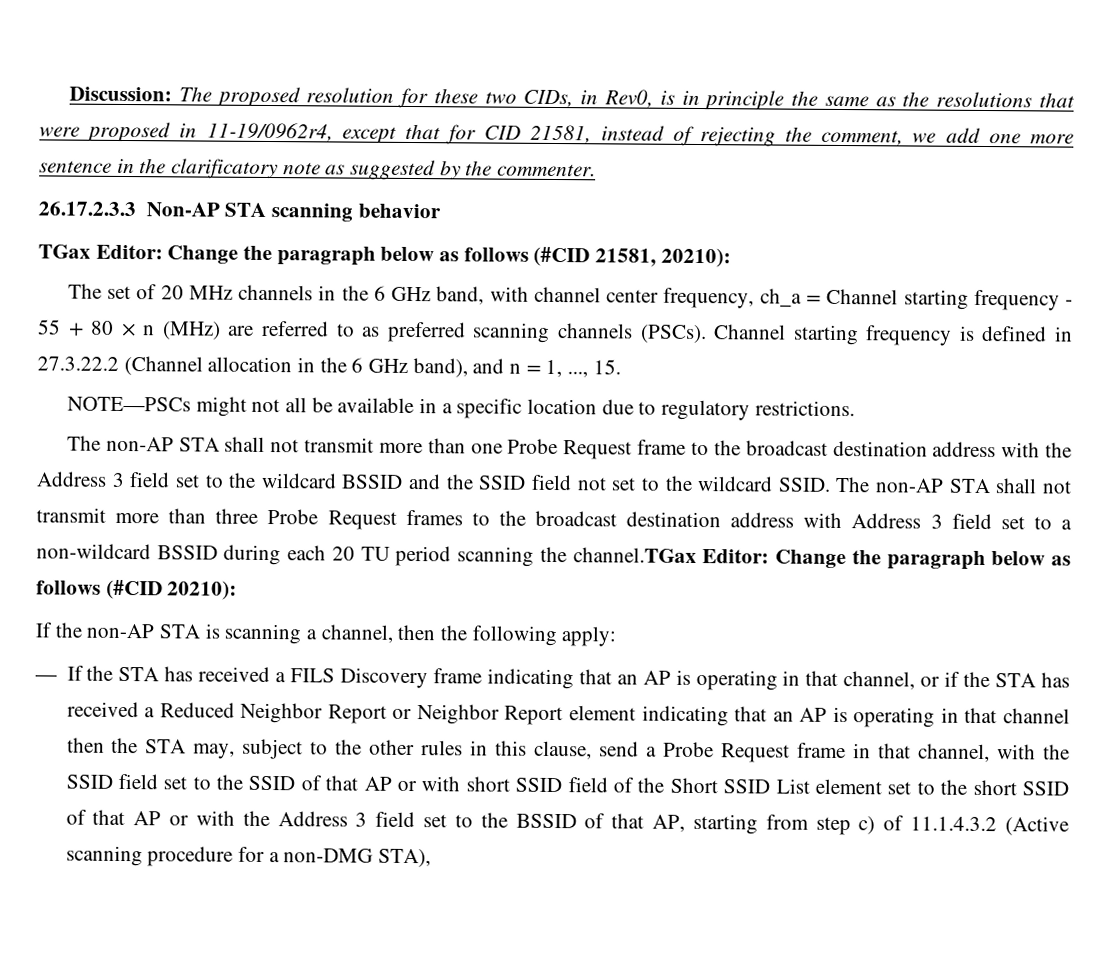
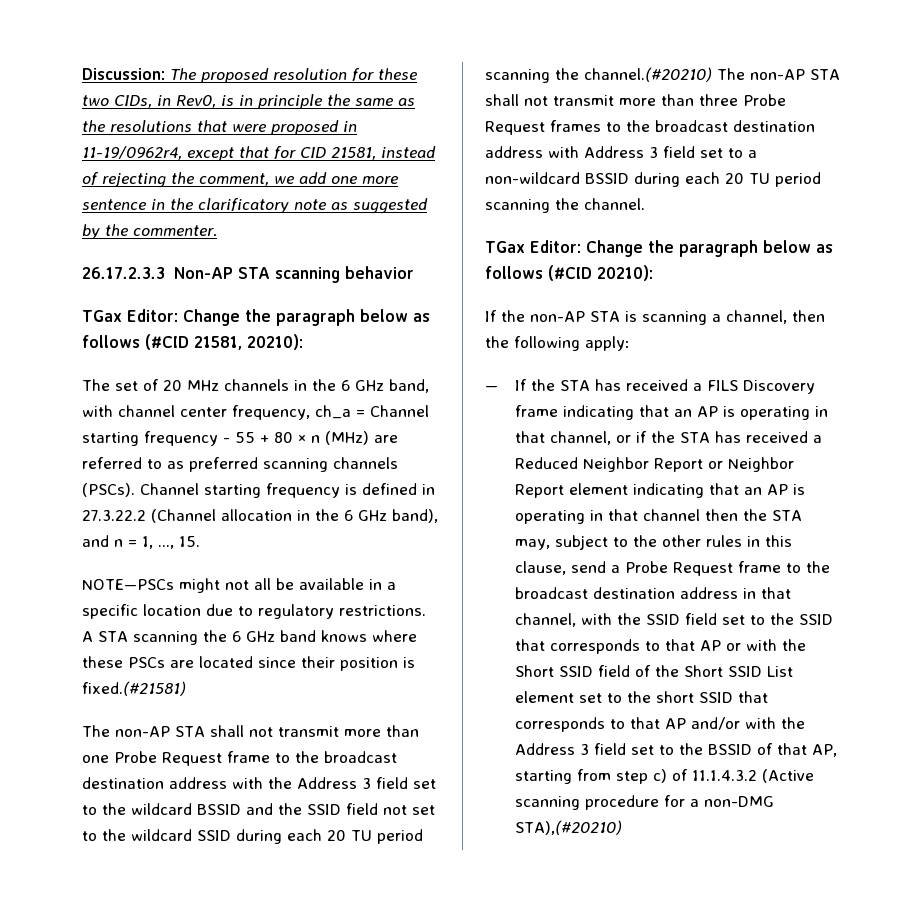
+ A STA scanning the 6 GHz band knows where these PSCs are located since their position is fixed.(#21581)
- The non-AP STA shall not transmit more than one Probe Request frame to the broadcast destination address with the Address 3 field set to the wildcard BSSID and the SSID field not set to the wildcard SSID. The non-AP STA shall not transmit more than three Probe Request frames to the broadcast destination address with Address 3 field set to a non-wildcard BSSID during each 20 TU period scanning the channel.TGax Editor:
+ The non-AP STA shall not transmit more than one Probe Request frame to the broadcast destination address with the Address 3 field set to the wildcard BSSID and the SSID field not set to the wildcard SSID during each 20 TU period scanning the channel.(#20210) The non-AP STA shall not transmit more than three Probe Request frames to the broadcast destination address with Address 3 field set to a non-wildcard BSSID during each 20 TU period scanning the channel.
+ TGax Editor:
- — If the STA has received a FILS Discovery frame indicating that an AP is operating in that channel, or if the STA has received a Reduced Neighbor Report or Neighbor Report element indicating that an AP is operating in that channel then the STA may, subject to the other rules in this clause, send a Probe Request frame in that channel, with the SSID field set to the SSID of that AP or with short SSID field of the Short SSID List element set to the short SSID of that AP or with the Address 3 field set to the BSSID of that AP, starting from step c) of 11.1.4.3.2 (Active scanning procedure for a non-DMG STA),
+ — If the STA has received a FILS Discovery frame indicating that an AP is operating in that channel, or if the STA has received a Reduced Neighbor Report or Neighbor Report element indicating that an AP is operating in that channel then the STA may, subject to the other rules in this clause, send a Probe Request frame to the broadcast destination address in that channel, with the SSID field set to the SSID that corresponds to that AP or with the Short SSID field of the Short SSID List element set to the short SSID that corresponds to that AP and/or with the Address 3 field set to the BSSID of that AP, starting from step c) of 11.1.4.3.2 (Active scanning procedure for a non-DMG STA),(#20210)

